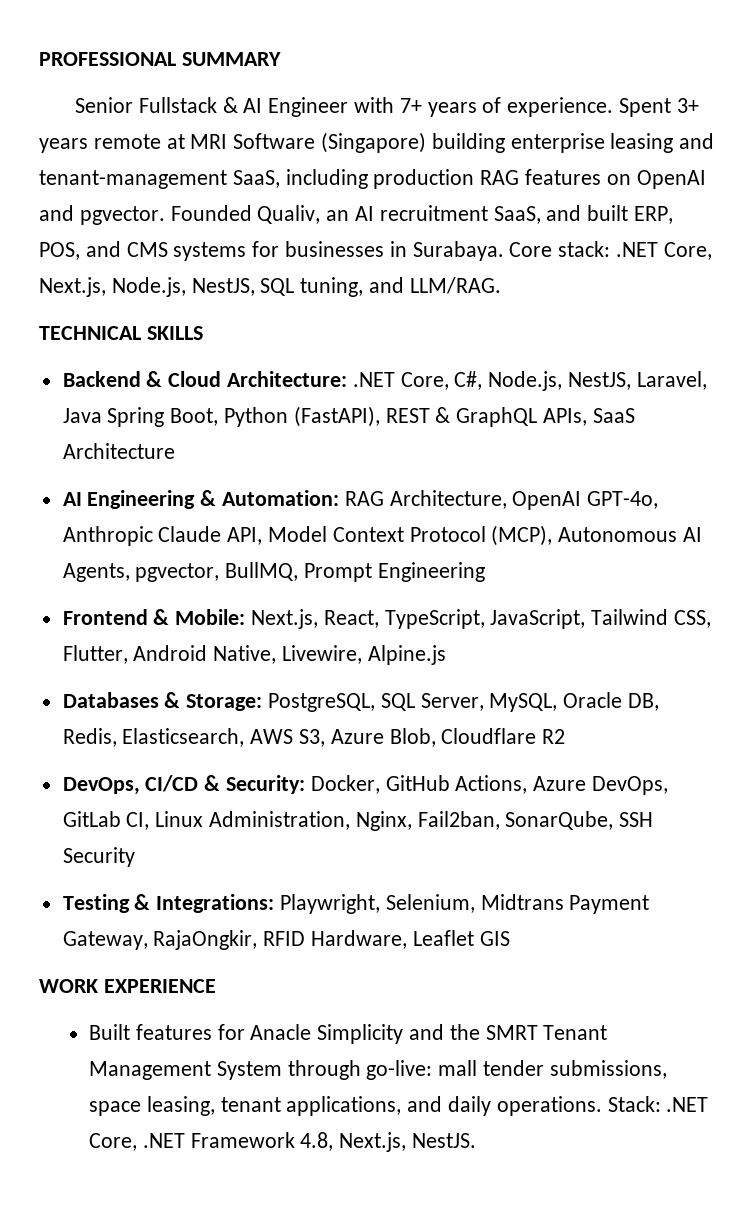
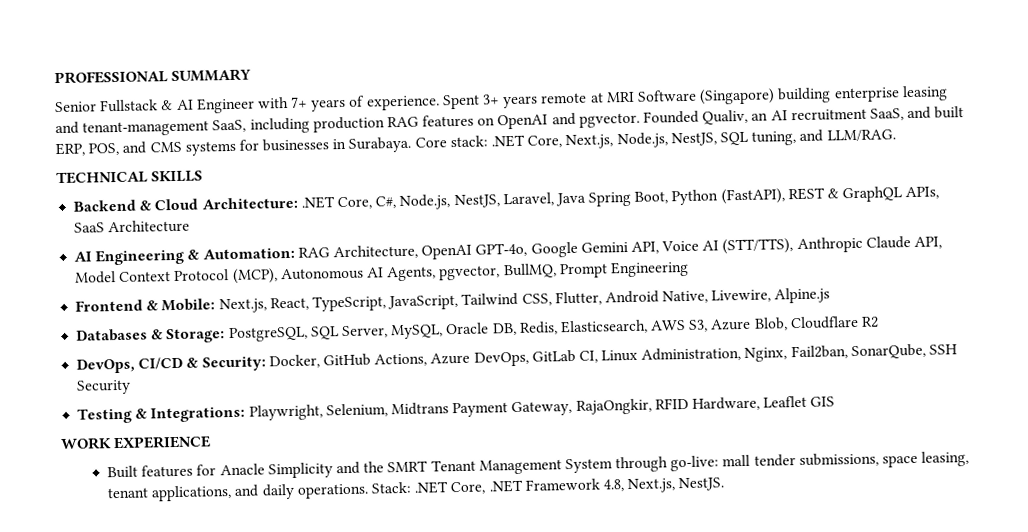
- AI Engineering & Automation: RAG Architecture, OpenAI GPT-4o, Anthropic Claude API, Model Context Protocol (MCP), Autonomous AI Agents, pgvector, BullMQ, Prompt Engineering
+ AI Engineering & Automation: RAG Architecture, OpenAI GPT-4o, Google Gemini API, Voice AI (STT/TTS), Anthropic Claude API, Model Context Protocol (MCP), Autonomous AI Agents, pgvector, BullMQ, Prompt Engineering

